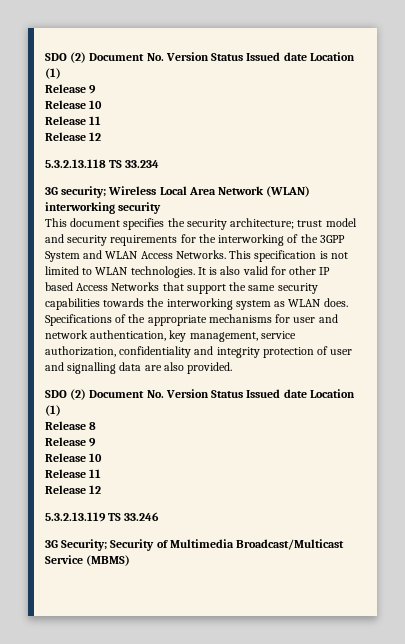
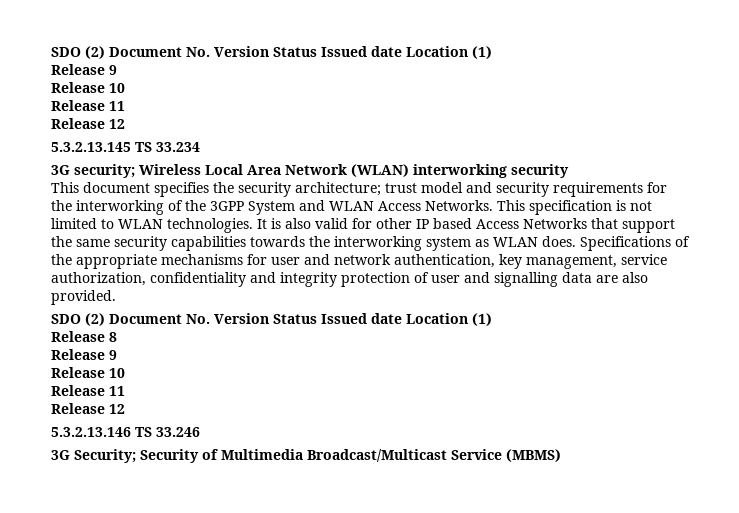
- 5.3.2.13.118 TS 33.234
+ 5.3.2.13.145 TS 33.234
- 5.3.2.13.119 TS 33.246
+ 5.3.2.13.146 TS 33.246

